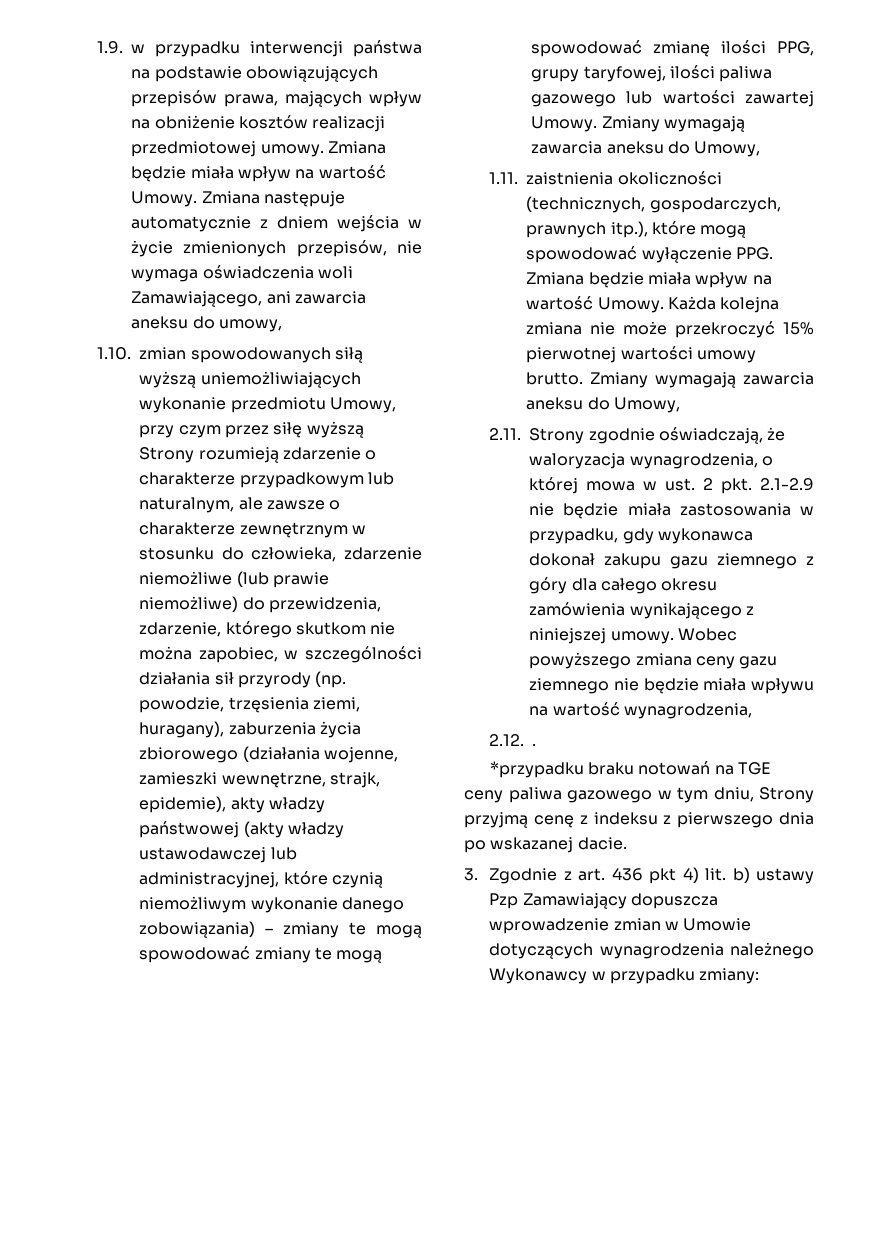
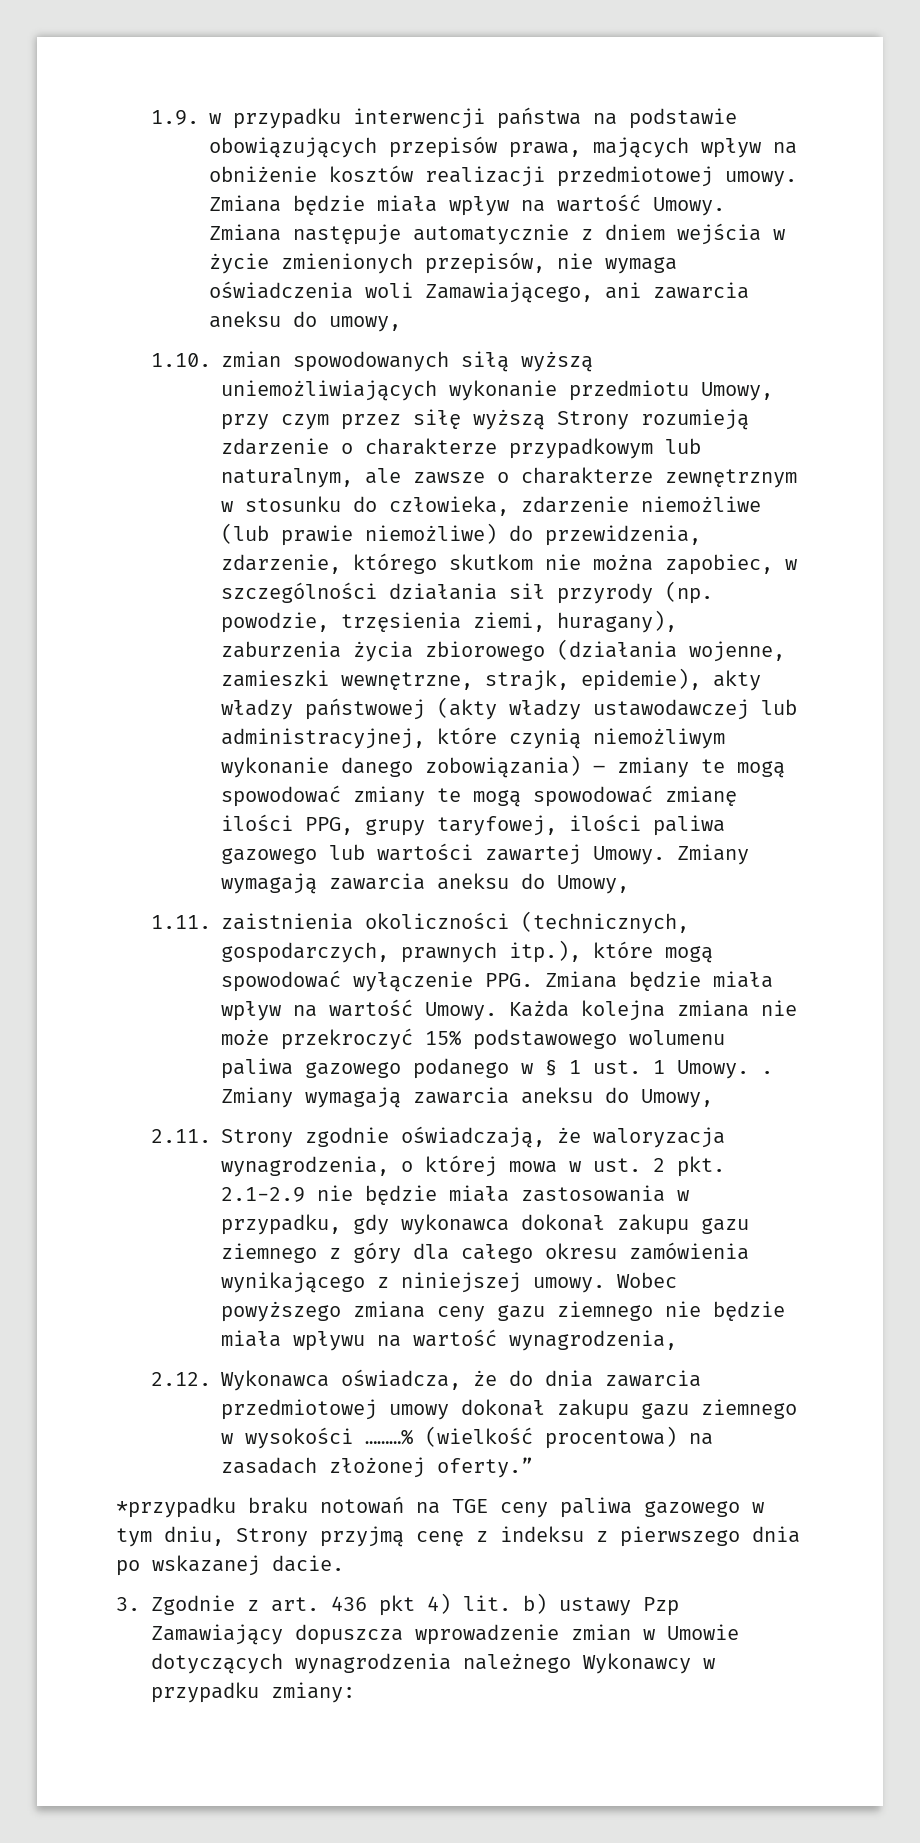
- Każda kolejna zmiana nie może przekroczyć 15% pierwotnej wartości umowy brutto.
+ Każda kolejna zmiana nie może przekroczyć 15% podstawowego wolumenu paliwa gazowego podanego w § 1 ust. 1 Umowy. .
- 2.12. .
+ 2.12. Wykonawca oświadcza, że do dnia zawarcia przedmiotowej umowy dokonał zakupu gazu ziemnego w wysokości ………% (wielkość procentowa) na zasadach złożonej oferty.”

